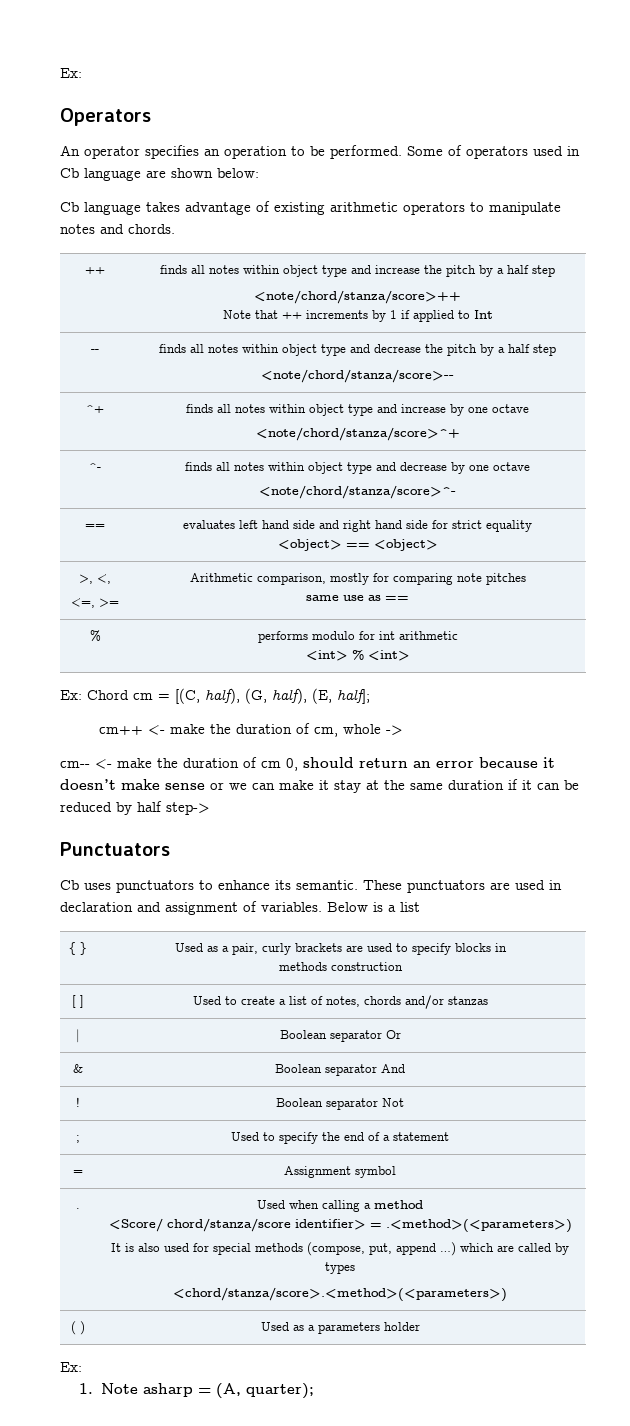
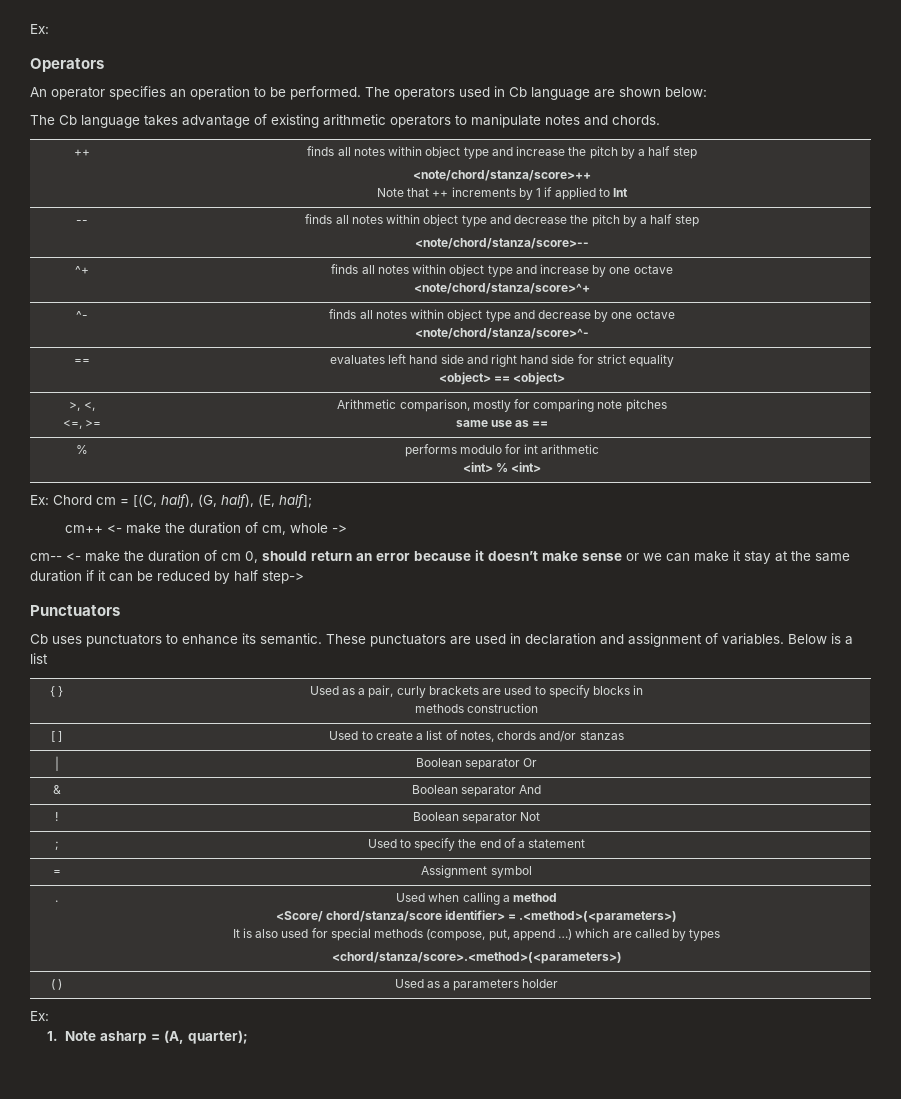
- Some of operators used in Cb language are shown below:
+ The operators used in Cb language are shown below:
- Cb language takes advantage of existing arithmetic operators to manipulate notes and chords.
+ The Cb language takes advantage of existing arithmetic operators to manipulate notes and chords.

